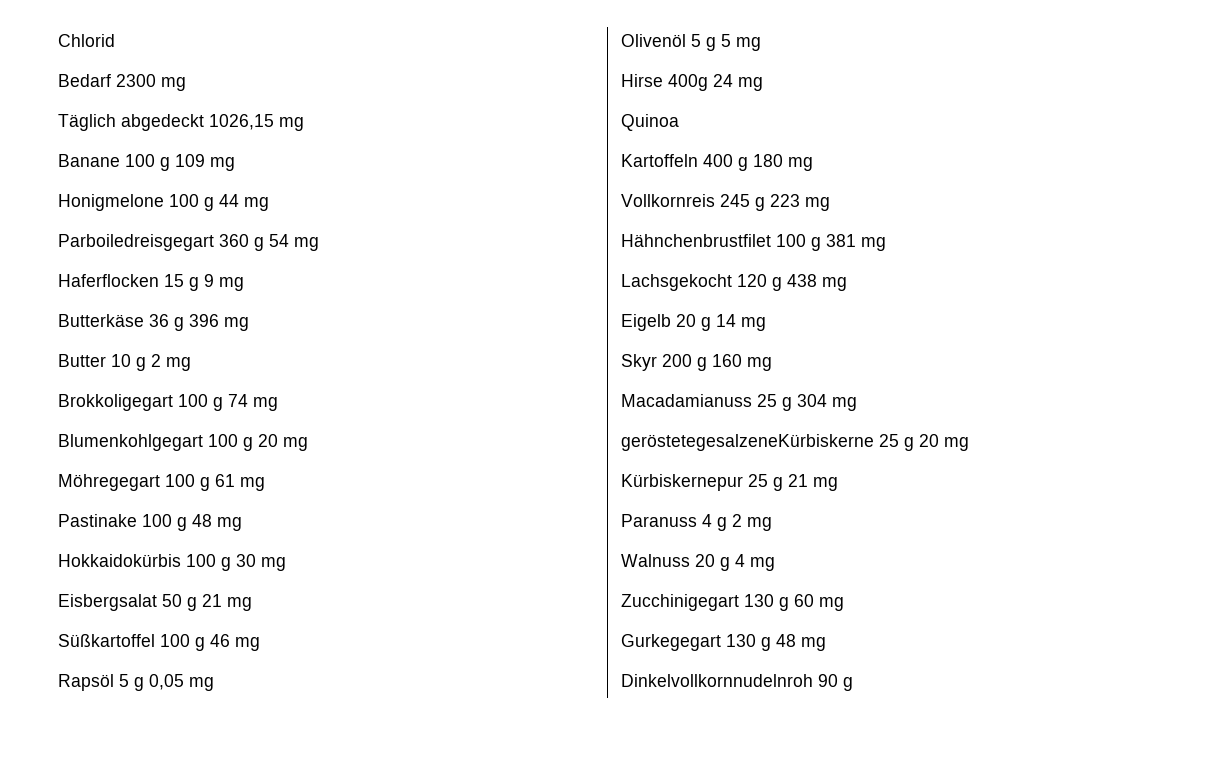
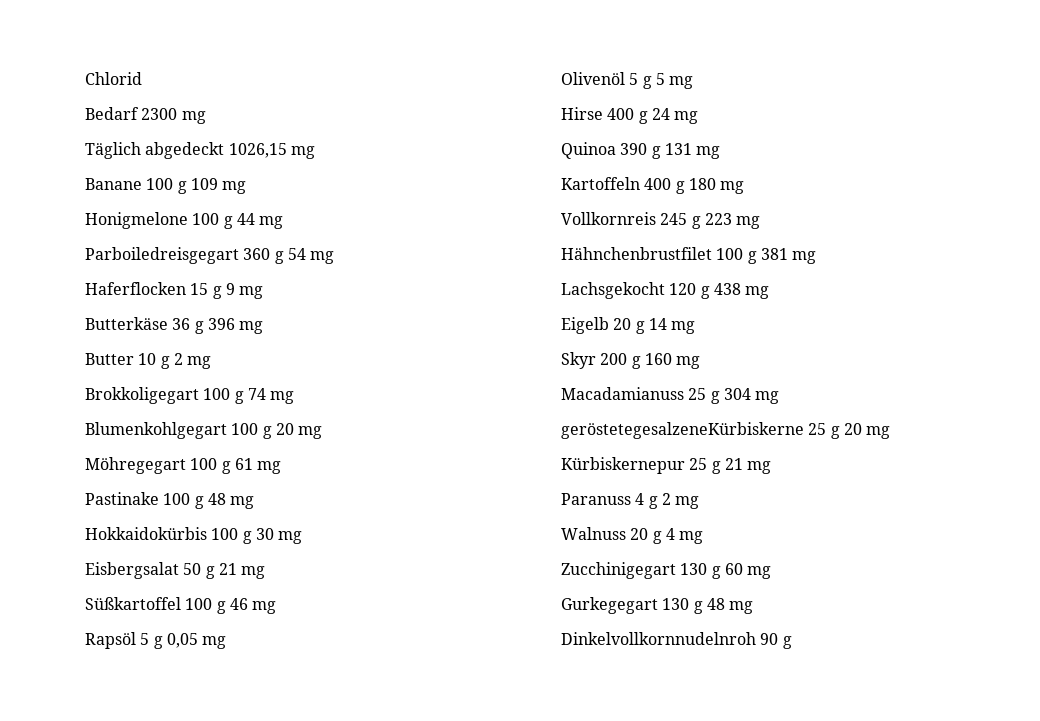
- Hirse 400g 24 mg
+ Hirse 400 g 24 mg
- Quinoa
+ Quinoa 390 g 131 mg

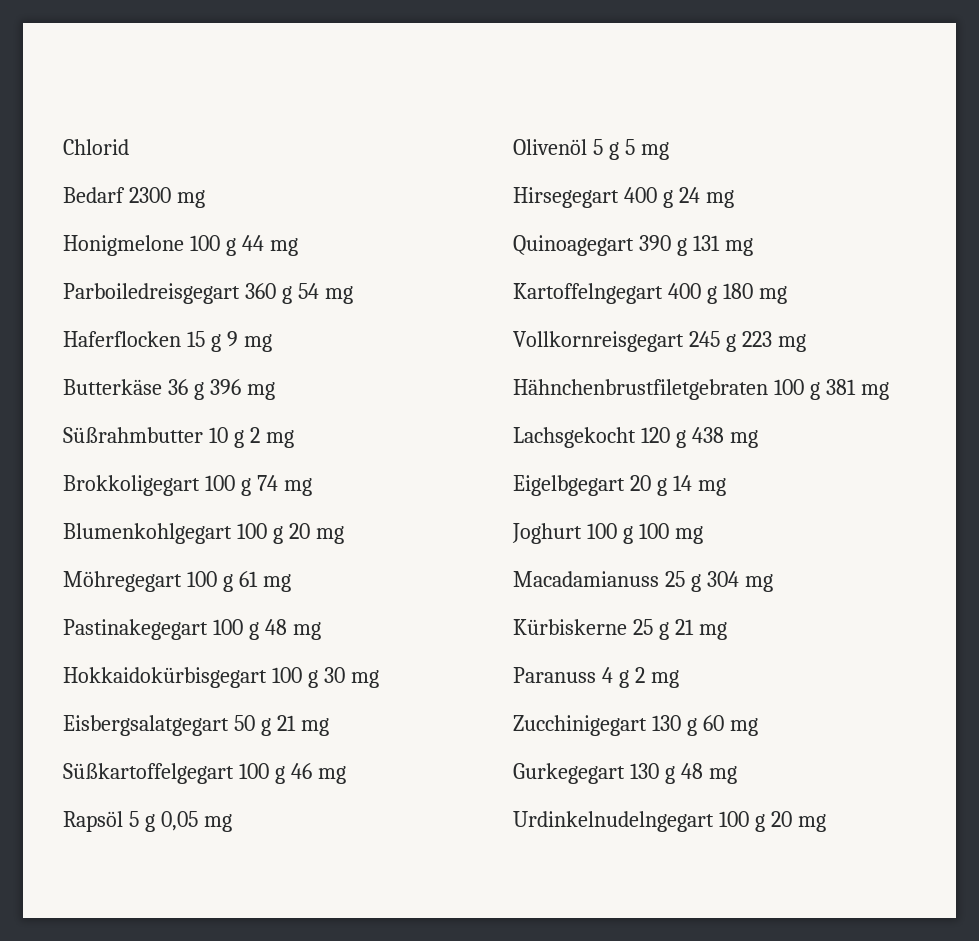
- Täglich abgedeckt 1026,15 mg
- Banane 100 g 109 mg
- Butter 10 g 2 mg
+ Süßrahmbutter 10 g 2 mg
- Pastinake 100 g 48 mg
+ Pastinakegegart 100 g 48 mg
- Hokkaidokürbis 100 g 30 mg
+ Hokkaidokürbisgegart 100 g 30 mg
- Eisbergsalat 50 g 21 mg
+ Eisbergsalatgegart 50 g 21 mg
- Süßkartoffel 100 g 46 mg
+ Süßkartoffelgegart 100 g 46 mg
- Hirse 400 g 24 mg
+ Hirsegegart 400 g 24 mg
- Quinoa 390 g 131 mg
+ Quinoagegart 390 g 131 mg
- Kartoffeln 400 g 180 mg
+ Kartoffelngegart 400 g 180 mg
- Vollkornreis 245 g 223 mg
+ Vollkornreisgegart 245 g 223 mg
- Hähnchenbrustfilet 100 g 381 mg
+ Hähnchenbrustfiletgebraten 100 g 381 mg
- Eigelb 20 g 14 mg
+ Eigelbgegart 20 g 14 mg
- Skyr 200 g 160 mg
+ Joghurt 100 g 100 mg
- geröstetegesalzeneKürbiskerne 25 g 20 mg
- Kürbiskernepur 25 g 21 mg
+ Kürbiskerne 25 g 21 mg
- Walnuss 20 g 4 mg
- Dinkelvollkornnudelnroh 90 g
+ Urdinkelnudelngegart 100 g 20 mg

